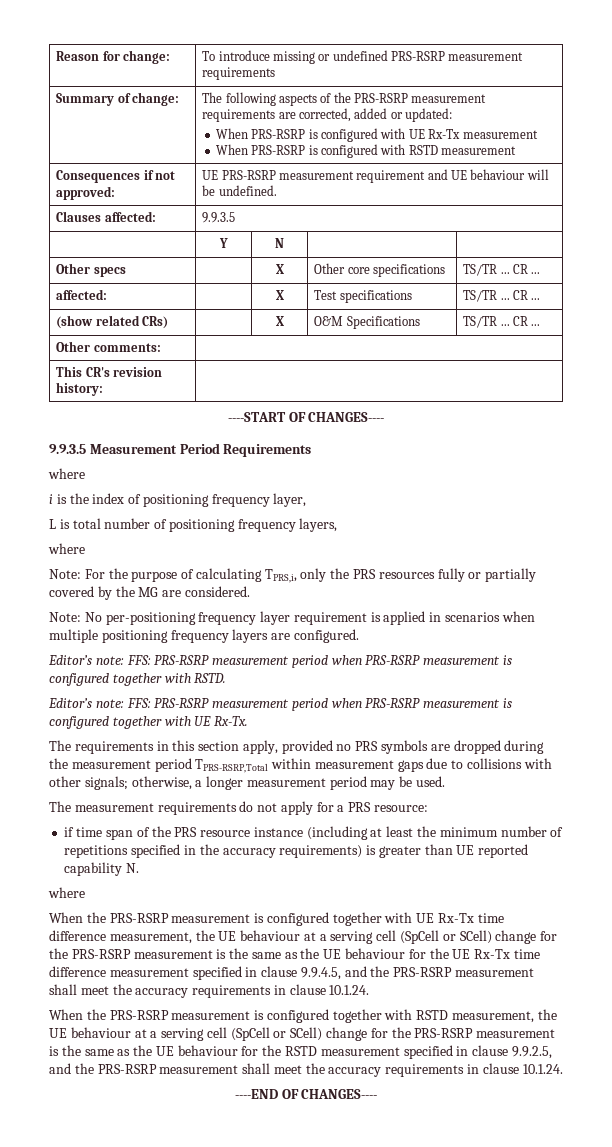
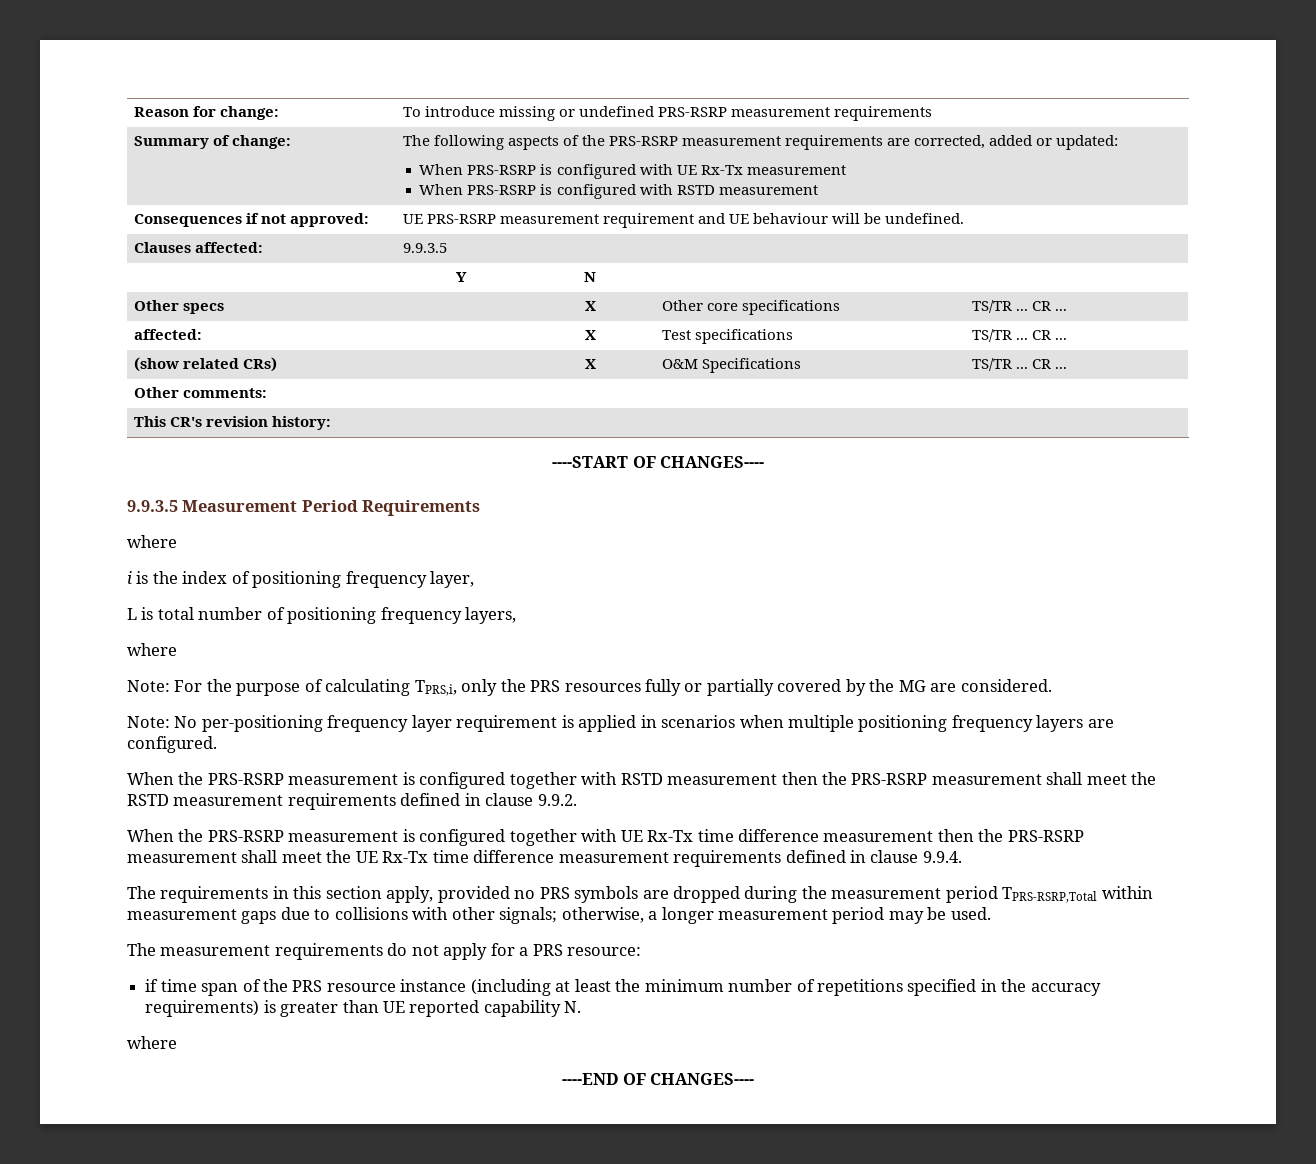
- Editor’s note: FFS: PRS-RSRP measurement period when PRS-RSRP measurement is configured together with RSTD.
- Editor’s note: FFS: PRS-RSRP measurement period when PRS-RSRP measurement is configured together with UE Rx-Tx.
+ When the PRS-RSRP measurement is configured together with RSTD measurement then the PRS-RSRP measurement shall meet the RSTD measurement requirements defined in clause 9.9.2.
+ When the PRS-RSRP measurement is configured together with UE Rx-Tx time difference measurement then the PRS-RSRP measurement shall meet the UE Rx-Tx time difference measurement requirements defined in clause 9.9.4.
- When the PRS-RSRP measurement is configured together with UE Rx-Tx time difference measurement, the UE behaviour at a serving cell (SpCell or SCell) change for the PRS-RSRP measurement is the same as the UE behaviour for the UE Rx-Tx time difference measurement specified in clause 9.9.4.5, and the PRS-RSRP measurement shall meet the accuracy requirements in clause 10.1.24.
- When the PRS-RSRP measurement is configured together with RSTD measurement, the UE behaviour at a serving cell (SpCell or SCell) change for the PRS-RSRP measurement is the same as the UE behaviour for the RSTD measurement specified in clause 9.9.2.5, and the PRS-RSRP measurement shall meet the accuracy requirements in clause 10.1.24.

